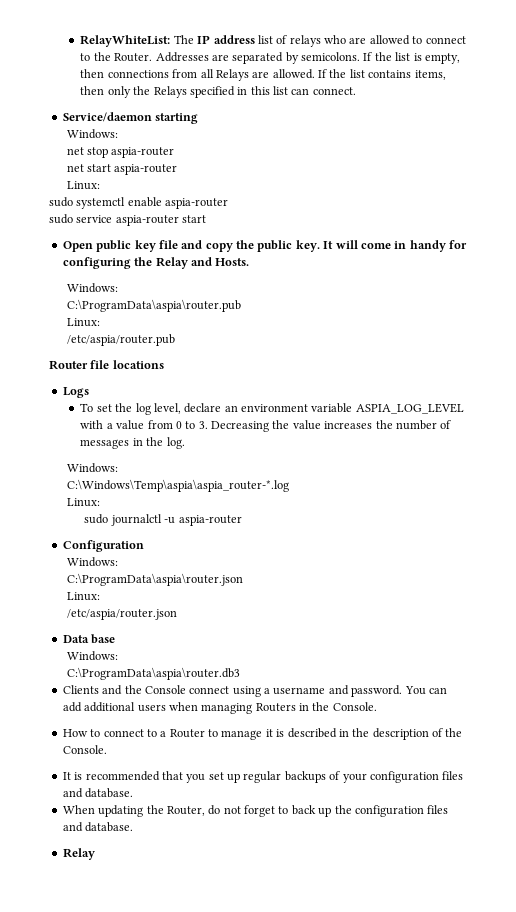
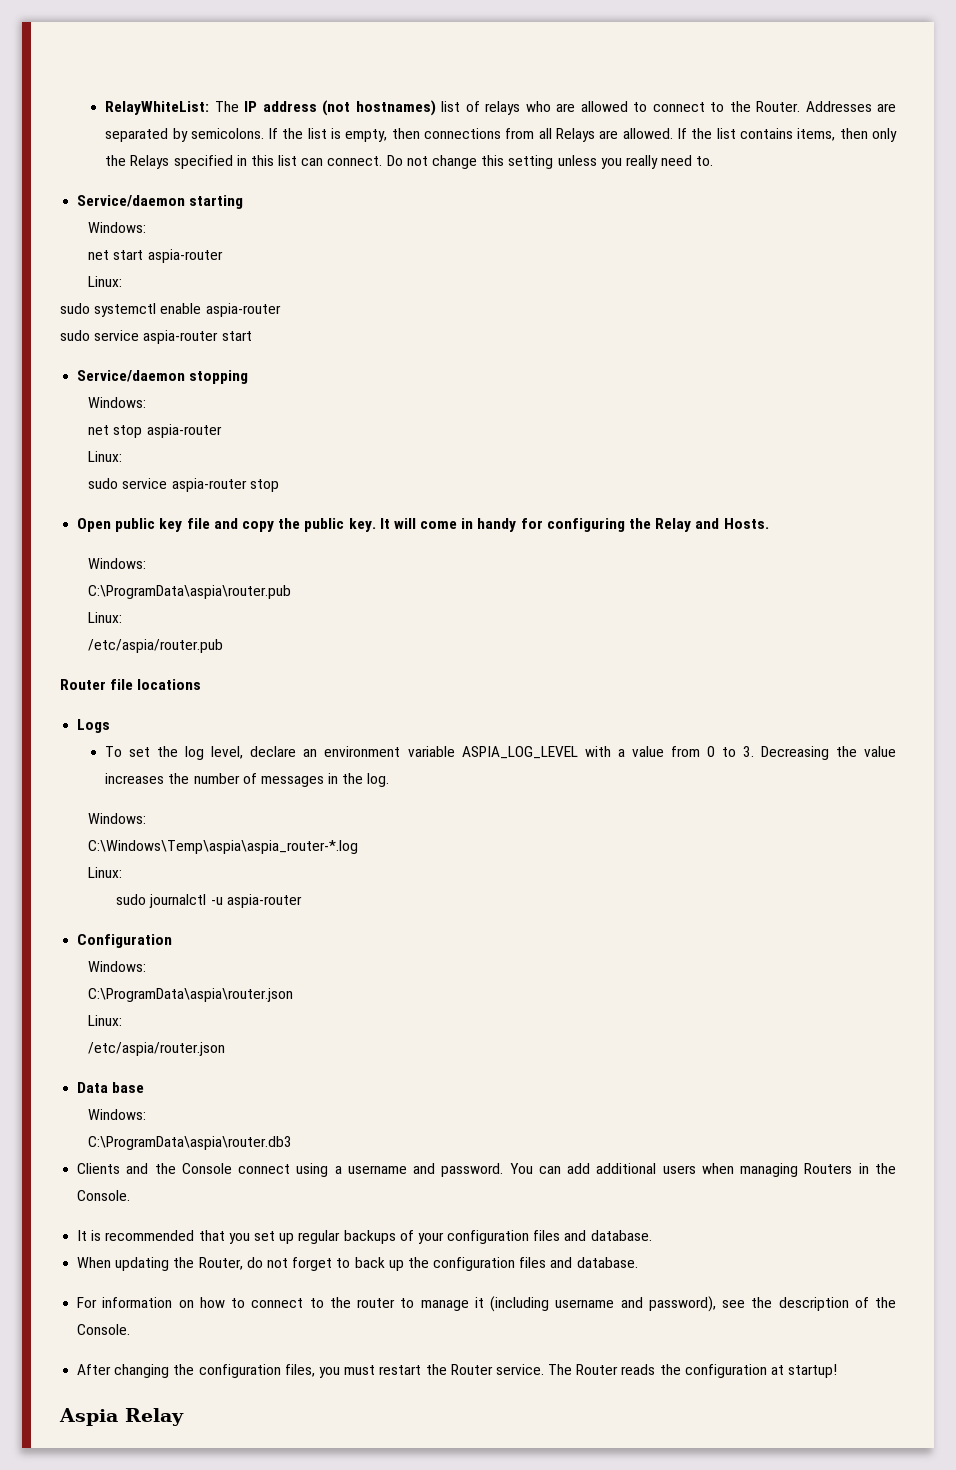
- RelayWhiteList: The IP address list of relays who are allowed to connect to the Router.
+ RelayWhiteList: The IP address (not hostnames) list of relays who are allowed to connect to the Router.
+ Do not change this setting unless you really need to.
- net stop aspia-router
+ Service/daemon stopping
+ Windows:
+ net stop aspia-router
+ Linux:
+ sudo service aspia-router stop
- How to connect to a Router to manage it is described in the description of the Console.
  When updating the Router, do not forget to back up the configuration files and database.
- Relay
+ For information on how to connect to the router to manage it (including username and password), see the description of the Console.
+ After changing the configuration files, you must restart the Router service. The Router reads the configuration at startup!
+ Aspia Relay

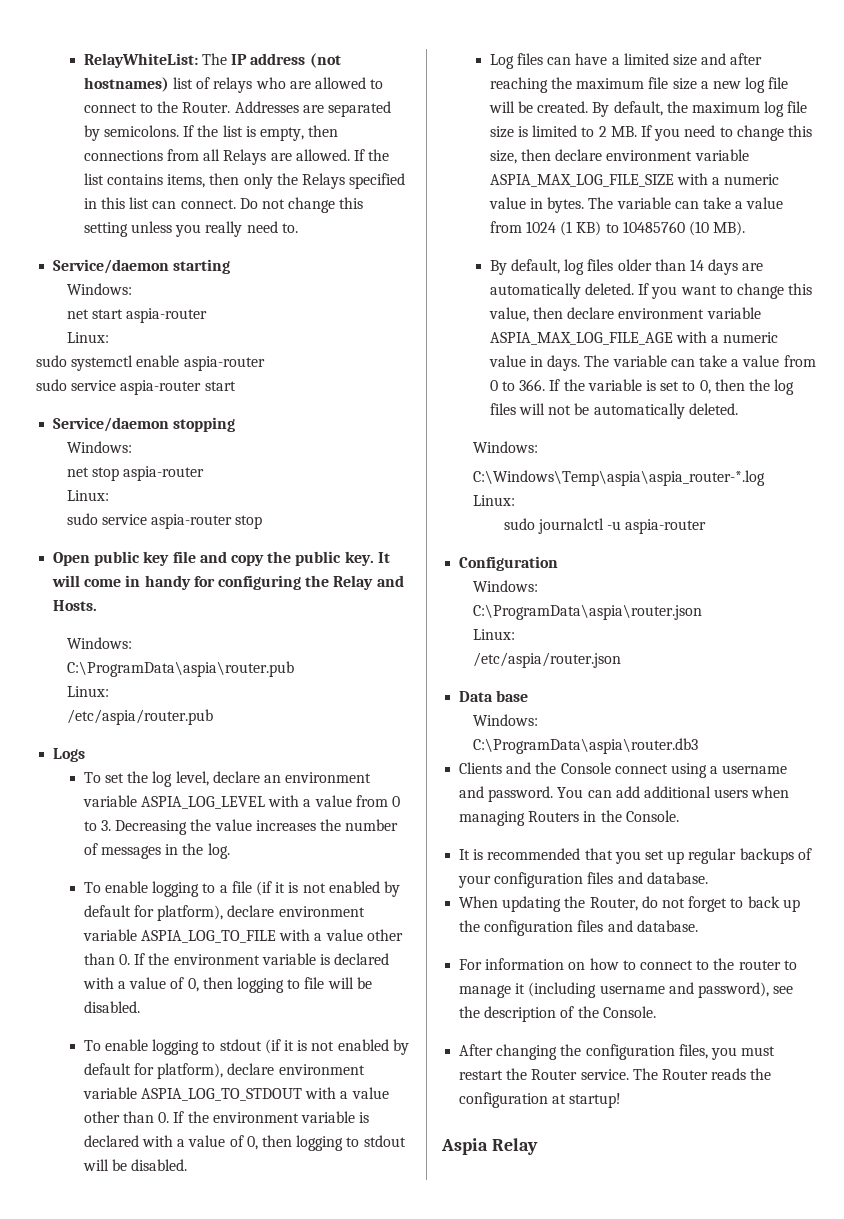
- Router file locations
+ To enable logging to a file (if it is not enabled by default for platform), declare environment variable ASPIA_LOG_TO_FILE with a value other than 0. If the environment variable is declared with a value of 0, then logging to file will be disabled.
+ To enable logging to stdout (if it is not enabled by default for platform), declare environment variable ASPIA_LOG_TO_STDOUT with a value other than 0. If the environment variable is declared with a value of 0, then logging to stdout will be disabled.
+ Log files can have a limited size and after reaching the maximum file size a new log file will be created. By default, the maximum log file size is limited to 2 MB. If you need to change this size, then declare environment variable ASPIA_MAX_LOG_FILE_SIZE with a numeric value in bytes. The variable can take a value from 1024 (1 KB) to 10485760 (10 MB).
+ By default, log files older than 14 days are automatically deleted. If you want to change this value, then declare environment variable ASPIA_MAX_LOG_FILE_AGE with a numeric value in days. The variable can take a value from 0 to 366. If the variable is set to 0, then the log files will not be automatically deleted.

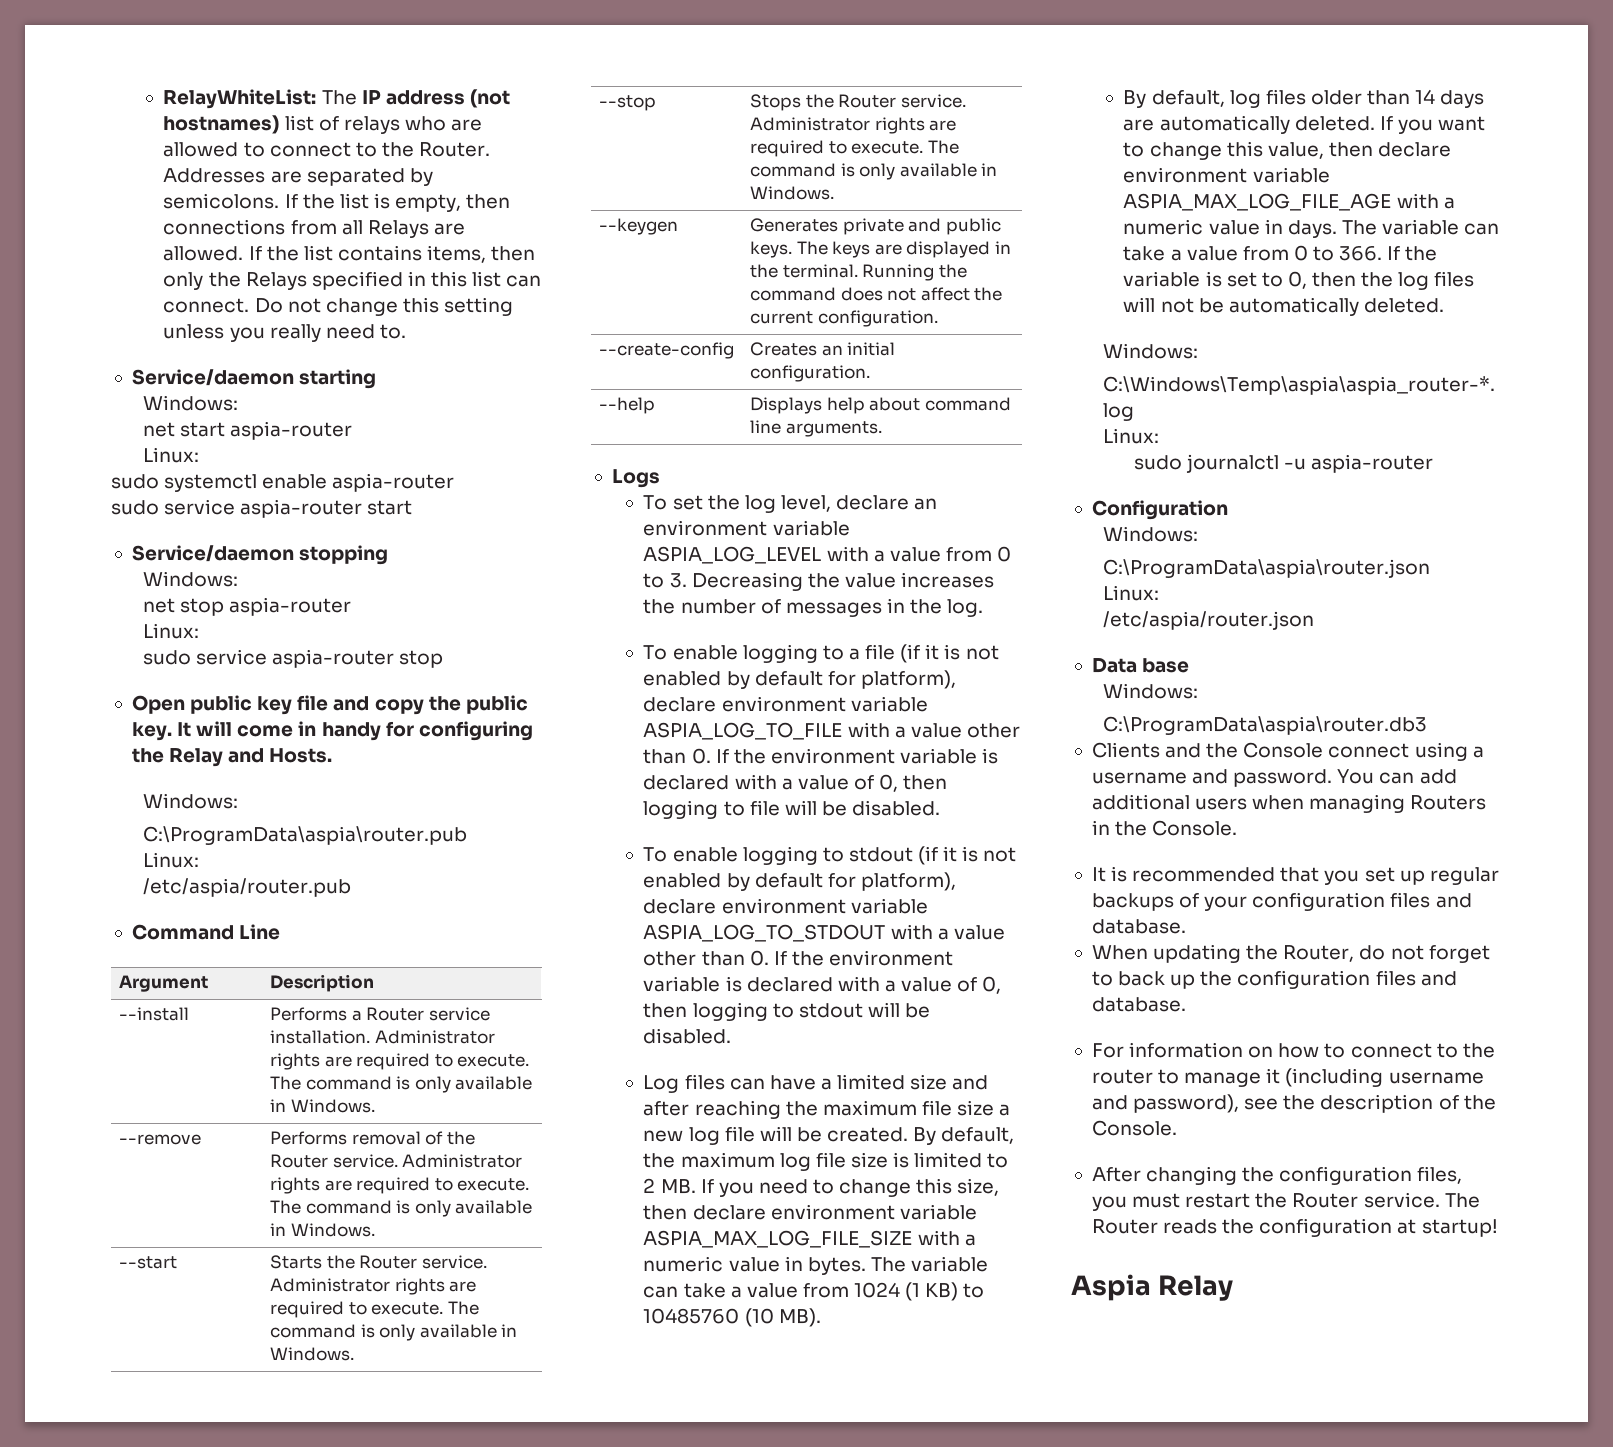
+ Command Line
+ Argument | Description
+ --install | Performs a Router service installation. Administrator rights are required to execute. The command is only available in Windows.
+ --remove | Performs removal of the Router service. Administrator rights are required to execute. The command is only available in Windows.
+ --start | Starts the Router service. Administrator rights are required to execute. The command is only available in Windows.
+ --stop | Stops the Router service. Administrator rights are required to execute. The command is only available in Windows.
+ --keygen | Generates private and public keys. The keys are displayed in the terminal. Running the command does not affect the current configuration.
+ --create-config | Creates an initial configuration.
+ --help | Displays help about command line arguments.

